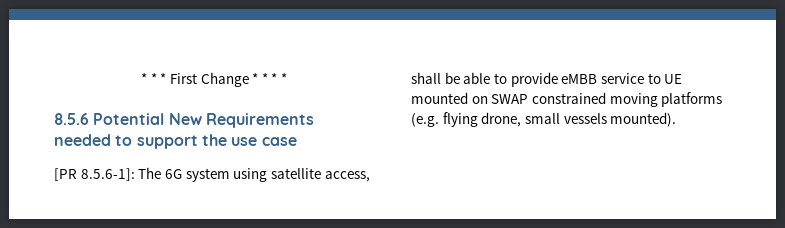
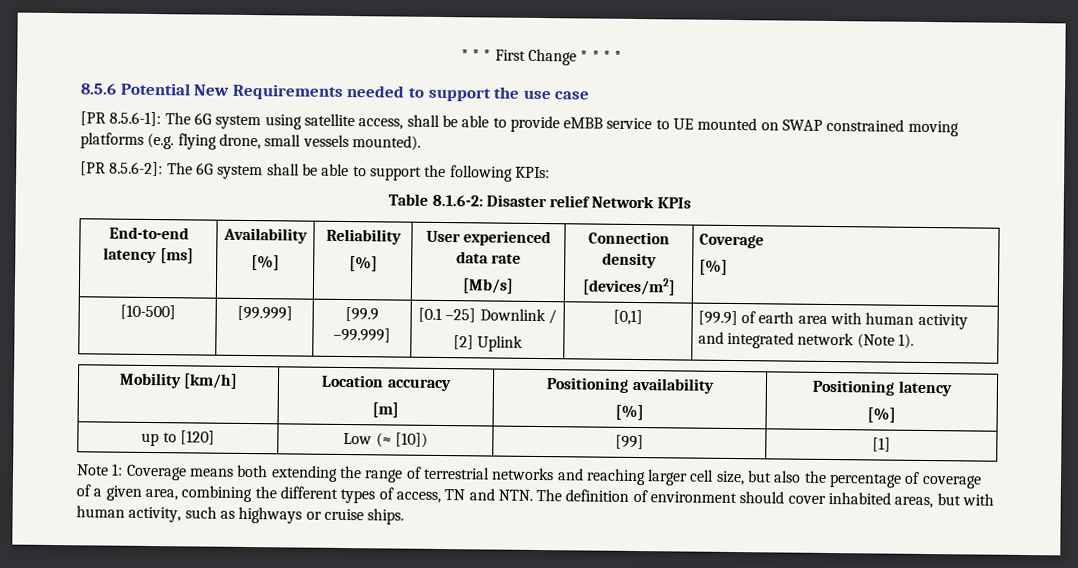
+ [PR 8.5.6-2]: The 6G system shall be able to support the following KPIs:
+ Table 8.1.6-2: Disaster relief Network KPIs
+ End-to-end latency [ms] | Availability
+ [%] | Reliability
+ [%] | User experienced data rate
+ [Mb/s] | Connection density
+ [devices/m2] | Coverage
+ [%]
+ [10-500] | [99.999] | [99.9 –99.999] | [0.1 –25] Downlink /
+ [2] Uplink | [0,1] | [99.9] of earth area with human activity and integrated network (Note 1).
+ Mobility [km/h] | Location accuracy
+ [m] | Positioning availability
+ [%] | Positioning latency
+ [%]
+ up to [120] | Low (≈ [10]) | [99] | [1]
+ Note 1: Coverage means both extending the range of terrestrial networks and reaching larger cell size, but also the percentage of coverage of a given area, combining the different types of access, TN and NTN. The definition of environment should cover inhabited areas, but with human activity, such as highways or cruise ships.

